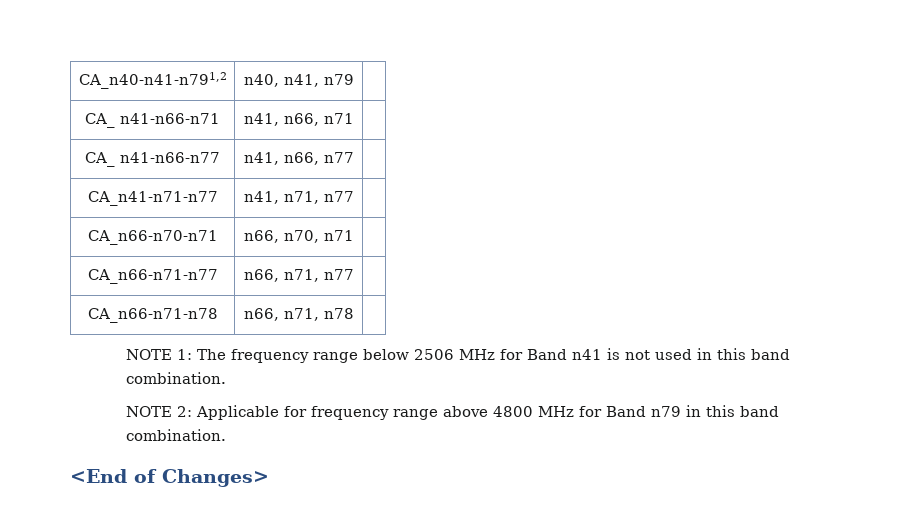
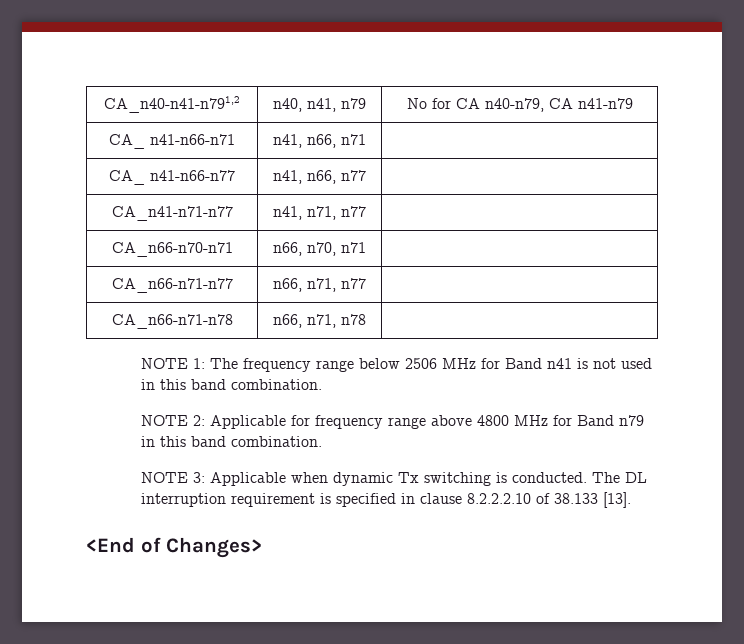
- CA_n40-n41-n791,2 | n40, n41, n79 |
+ CA_n40-n41-n791,2 | n40, n41, n79 | No for CA n40-n79, CA n41-n79
+ NOTE 3: Applicable when dynamic Tx switching is conducted. The DL interruption requirement is specified in clause 8.2.2.2.10 of 38.133 [13].

